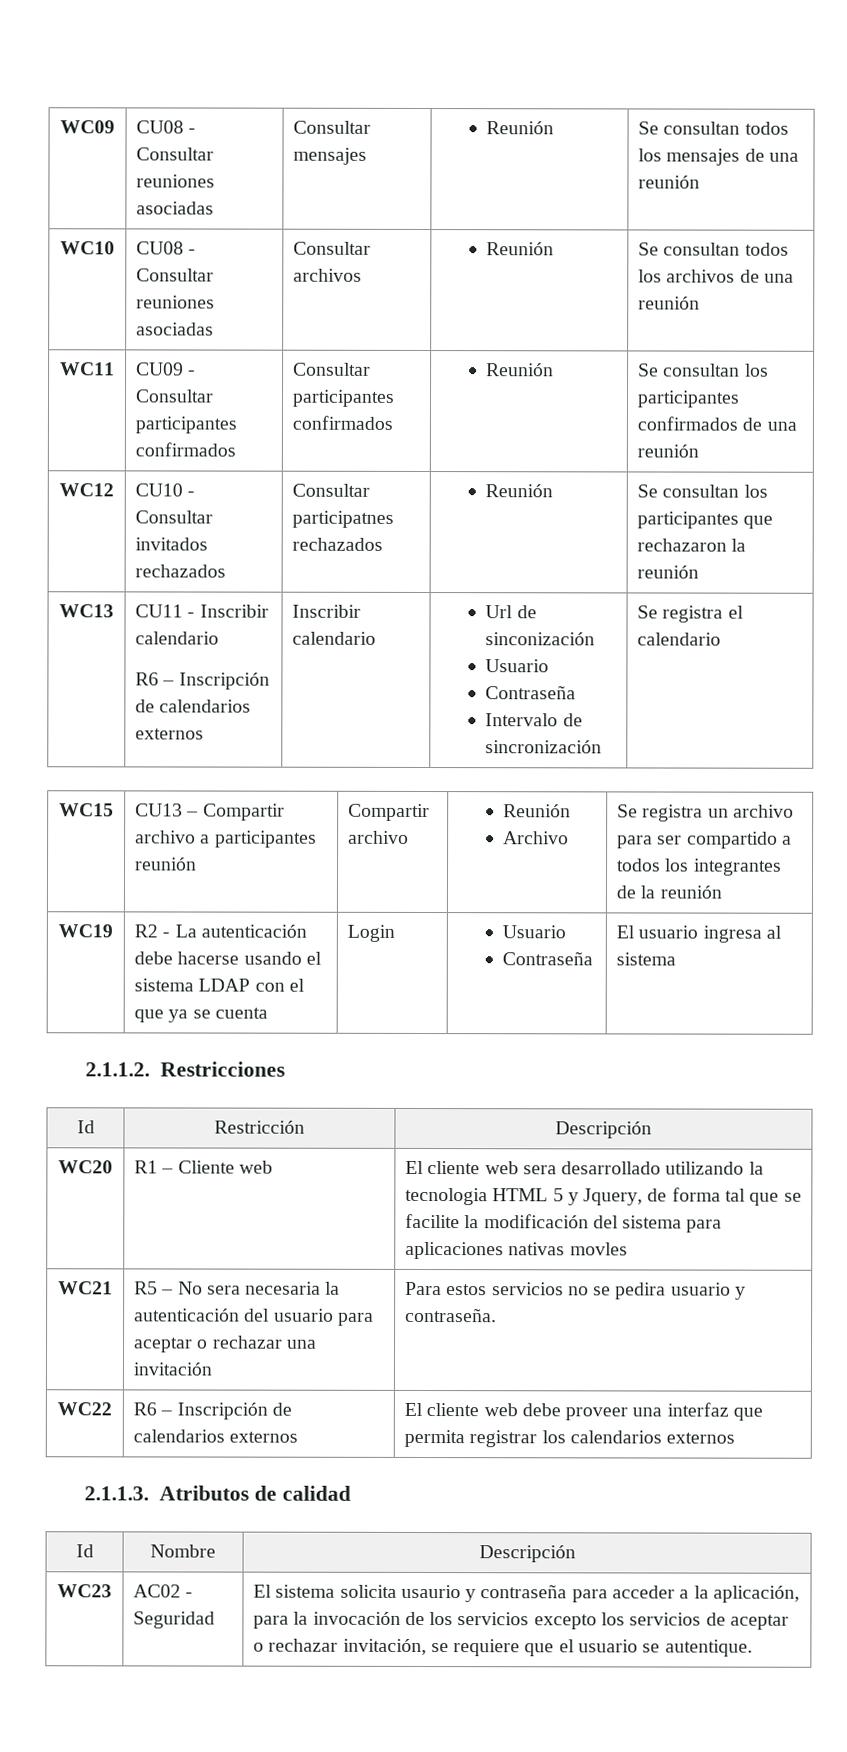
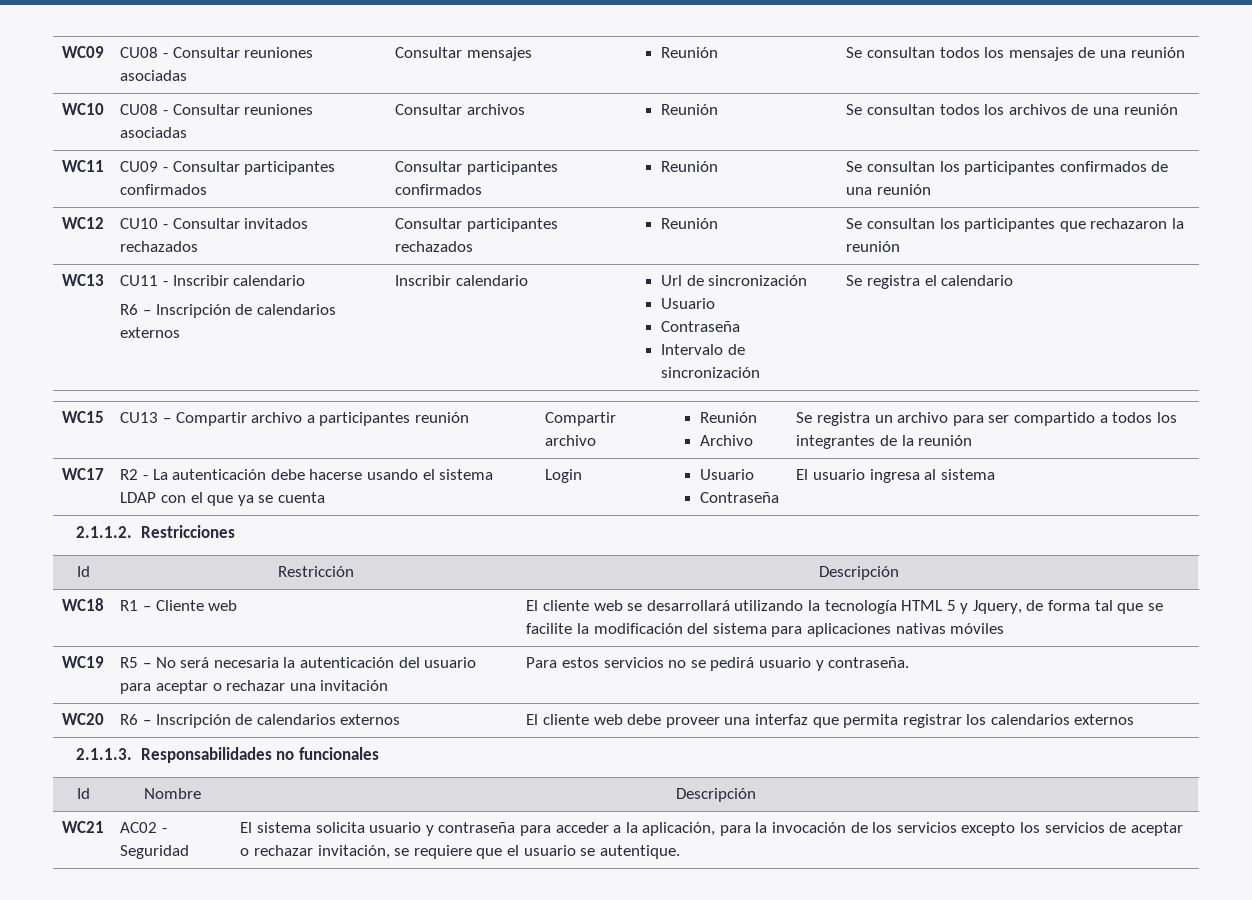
- WC12 | CU10 - Consultar invitados rechazados | Consultar participatnes rechazados | Reunión | Se consultan los participantes que rechazaron la reunión
+ WC12 | CU10 - Consultar invitados rechazados | Consultar participantes rechazados | Reunión | Se consultan los participantes que rechazaron la reunión
  WC13 | CU11 - Inscribir calendario
- R6 – Inscripción de calendarios externos | Inscribir calendario | Url de sinconización
+ R6 – Inscripción de calendarios externos | Inscribir calendario | Url de sincronización
- WC19 | R2 - La autenticación debe hacerse usando el sistema LDAP con el que ya se cuenta | Login | Usuario
+ WC17 | R2 - La autenticación debe hacerse usando el sistema LDAP con el que ya se cuenta | Login | Usuario
- WC20 | R1 – Cliente web | El cliente web sera desarrollado utilizando la tecnologia HTML 5 y Jquery, de forma tal que se facilite la modificación del sistema para aplicaciones nativas movles
- WC21 | R5 – No sera necesaria la autenticación del usuario para aceptar o rechazar una invitación | Para estos servicios no se pedira usuario y contraseña.
+ WC18 | R1 – Cliente web | El cliente web se desarrollará utilizando la tecnología HTML 5 y Jquery, de forma tal que se facilite la modificación del sistema para aplicaciones nativas móviles
+ WC19 | R5 – No será necesaria la autenticación del usuario para aceptar o rechazar una invitación | Para estos servicios no se pedirá usuario y contraseña.
- WC22 | R6 – Inscripción de calendarios externos | El cliente web debe proveer una interfaz que permita registrar los calendarios externos
+ WC20 | R6 – Inscripción de calendarios externos | El cliente web debe proveer una interfaz que permita registrar los calendarios externos
- 2.1.1.3. Atributos de calidad
+ 2.1.1.3. Responsabilidades no funcionales
- WC23 | AC02 - Seguridad | El sistema solicita usaurio y contraseña para acceder a la aplicación, para la invocación de los servicios excepto los servicios de aceptar o rechazar invitación, se requiere que el usuario se autentique.
+ WC21 | AC02 - Seguridad | El sistema solicita usuario y contraseña para acceder a la aplicación, para la invocación de los servicios excepto los servicios de aceptar o rechazar invitación, se requiere que el usuario se autentique.

